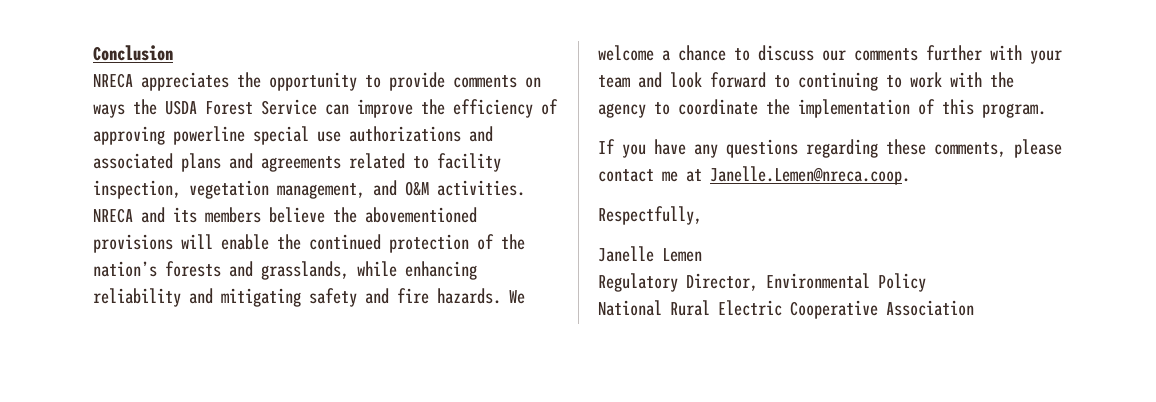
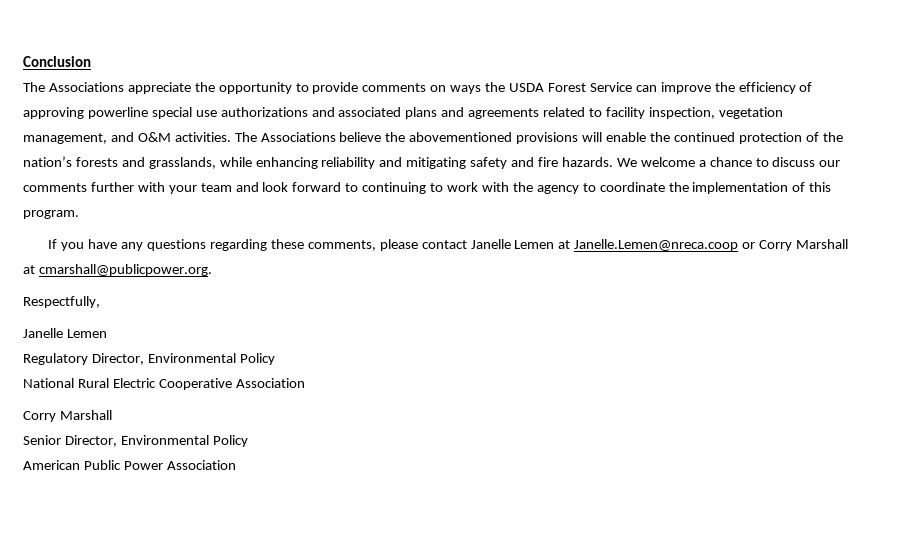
- NRECA appreciates the opportunity to provide comments on ways the USDA Forest Service can improve the efficiency of approving powerline special use authorizations and associated plans and agreements related to facility inspection, vegetation management, and O&M activities.
+ The Associations appreciate the opportunity to provide comments on ways the USDA Forest Service can improve the efficiency of approving powerline special use authorizations and associated plans and agreements related to facility inspection, vegetation management, and O&M activities.
- NRECA and its members believe the abovementioned provisions will enable the continued protection of the nation’s forests and grasslands, while enhancing reliability and mitigating safety and fire hazards.
+ The Associations believe the abovementioned provisions will enable the continued protection of the nation’s forests and grasslands, while enhancing reliability and mitigating safety and fire hazards.
- If you have any questions regarding these comments, please contact me at Janelle.Lemen@nreca.coop.
+ If you have any questions regarding these comments, please contact Janelle Lemen at Janelle.Lemen@nreca.coop or Corry Marshall at cmarshall@publicpower.org.
  National Rural Electric Cooperative Association
+ Corry Marshall
+ Senior Director, Environmental Policy
+ American Public Power Association

